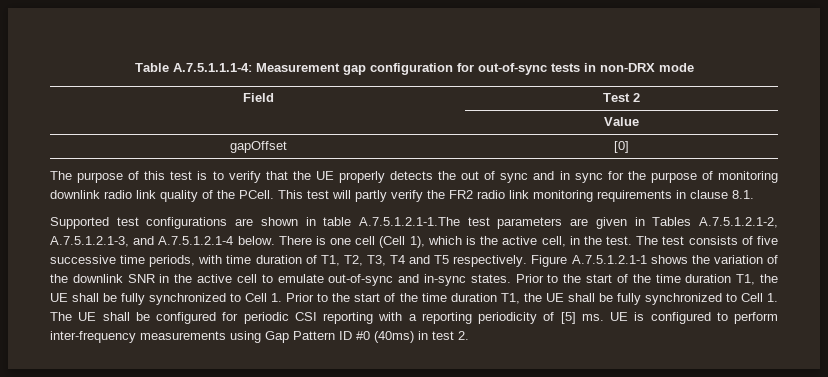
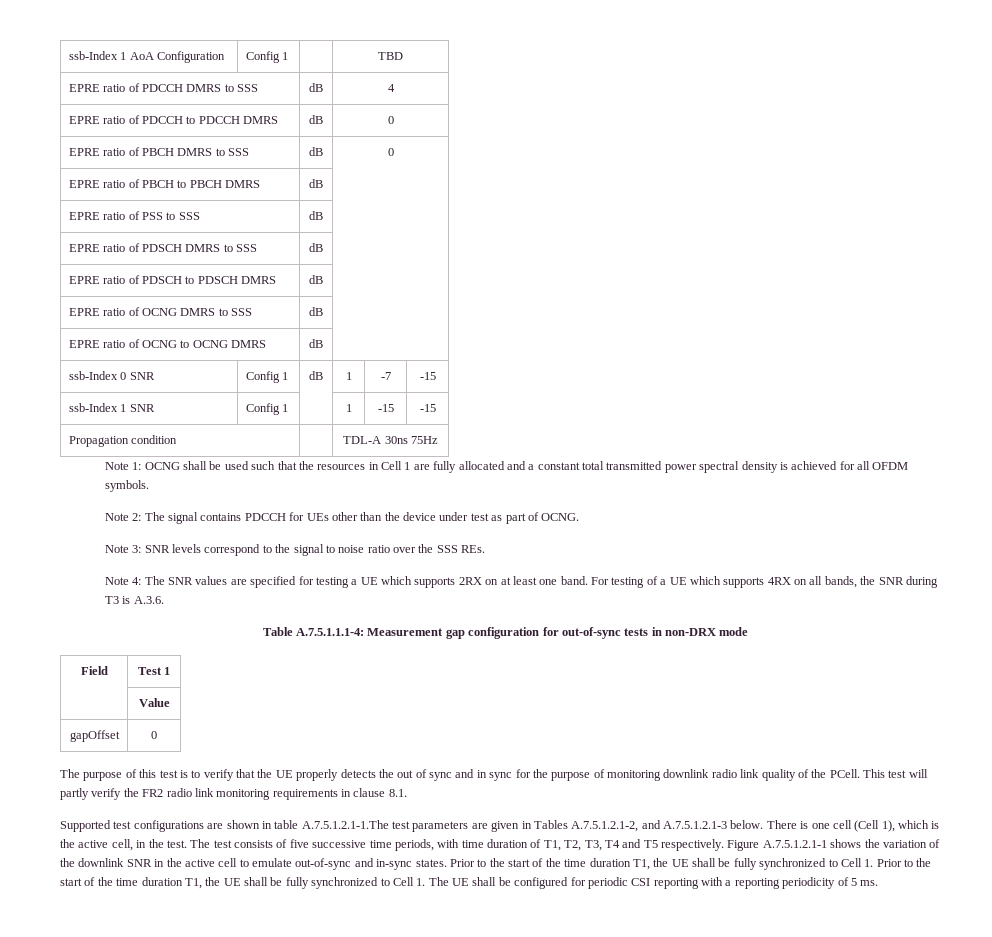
+ ssb-Index 1 AoA Configuration | Config 1 | | TBD
+ EPRE ratio of PDCCH DMRS to SSS | dB | 4
+ EPRE ratio of PDCCH to PDCCH DMRS | dB | 0
+ EPRE ratio of PBCH DMRS to SSS | dB | 0
+ EPRE ratio of PBCH to PBCH DMRS | dB |
+ EPRE ratio of PSS to SSS | dB |
+ EPRE ratio of PDSCH DMRS to SSS | dB |
+ EPRE ratio of PDSCH to PDSCH DMRS | dB |
+ EPRE ratio of OCNG DMRS to SSS | dB |
+ EPRE ratio of OCNG to OCNG DMRS | dB |
+ ssb-Index 0 SNR | Config 1 | dB | 1 | -7 | -15
+ ssb-Index 1 SNR | Config 1 | | 1 | -15 | -15
+ Propagation condition | | TDL-A 30ns 75Hz
+ Note 1: OCNG shall be used such that the resources in Cell 1 are fully allocated and a constant total transmitted power spectral density is achieved for all OFDM symbols.
+ Note 2: The signal contains PDCCH for UEs other than the device under test as part of OCNG.
+ Note 3: SNR levels correspond to the signal to noise ratio over the SSS REs.
+ Note 4: The SNR values are specified for testing a UE which supports 2RX on at least one band. For testing of a UE which supports 4RX on all bands, the SNR during T3 is A.3.6.
- Field | Test 2
+ Field | Test 1
- gapOffset | [0]
+ gapOffset | 0
- Supported test configurations are shown in table A.7.5.1.2.1-1.The test parameters are given in Tables A.7.5.1.2.1-2, A.7.5.1.2.1-3, and A.7.5.1.2.1-4 below.
+ Supported test configurations are shown in table A.7.5.1.2.1-1.The test parameters are given in Tables A.7.5.1.2.1-2, and A.7.5.1.2.1-3 below.
- Prior to the start of the time duration T1, the UE shall be fully synchronized to Cell 1. Prior to the start of the time duration T1, the UE shall be fully synchronized to Cell 1. The UE shall be configured for periodic CSI reporting with a reporting periodicity of [5] ms. UE is configured to perform inter-frequency measurements using Gap Pattern ID #0 (40ms) in test 2.
+ Prior to the start of the time duration T1, the UE shall be fully synchronized to Cell 1. Prior to the start of the time duration T1, the UE shall be fully synchronized to Cell 1. The UE shall be configured for periodic CSI reporting with a reporting periodicity of 5 ms.

